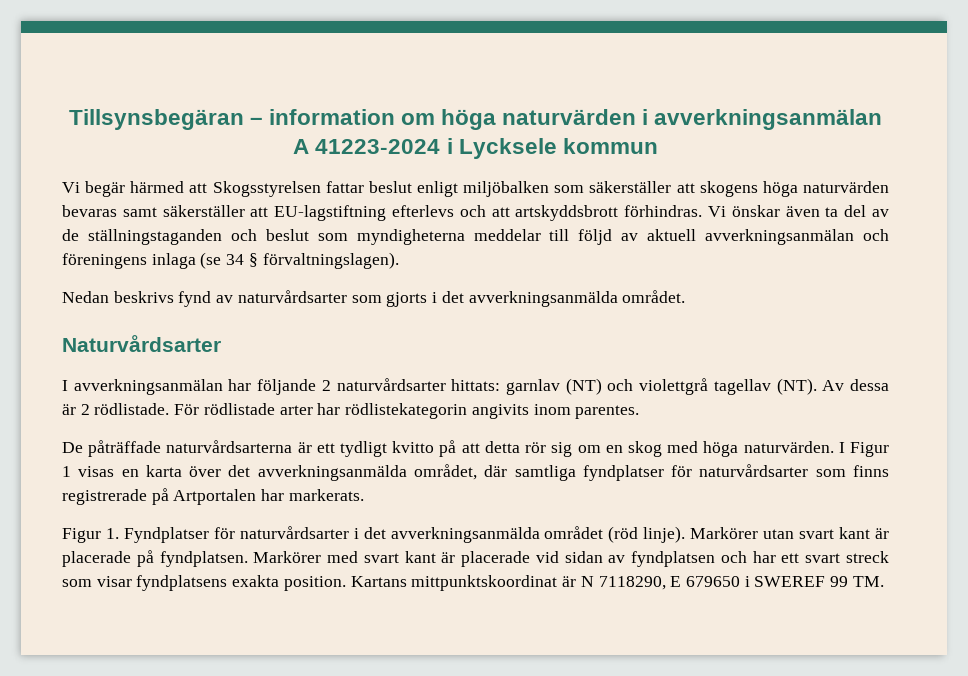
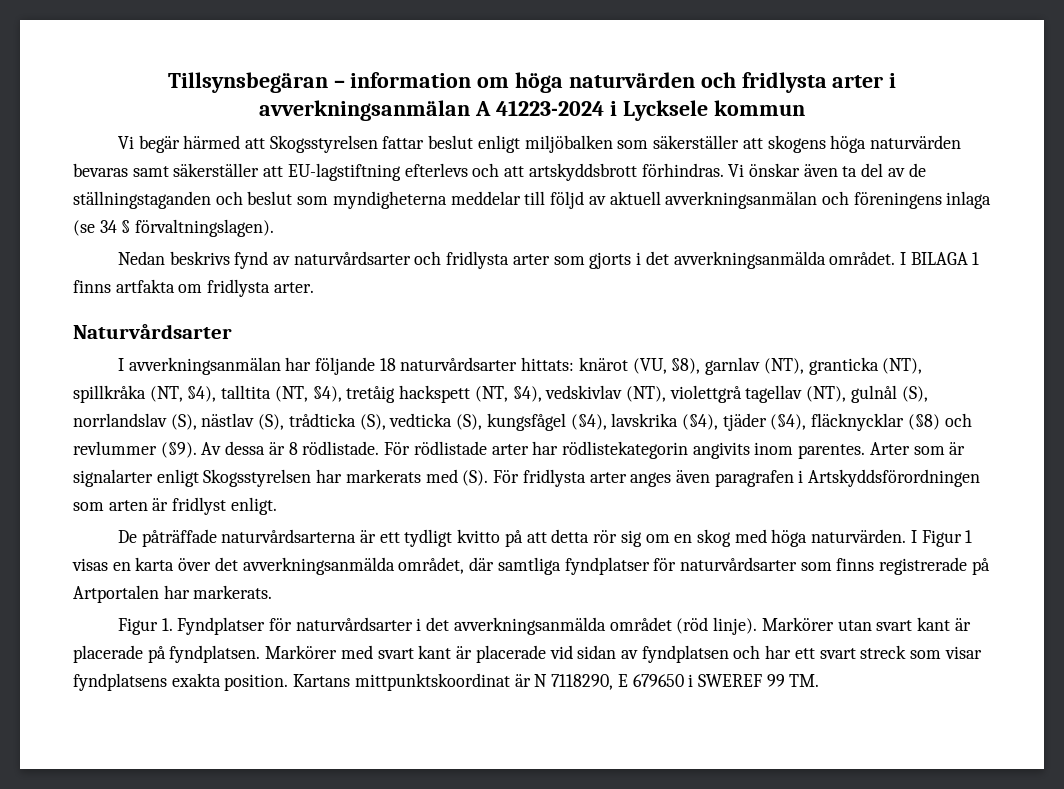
- Tillsynsbegäran – information om höga naturvärden i avverkningsanmälan A 41223-2024 i Lycksele kommun
+ Tillsynsbegäran – information om höga naturvärden och fridlysta arter i avverkningsanmälan A 41223-2024 i Lycksele kommun
- Nedan beskrivs fynd av naturvårdsarter som gjorts i det avverkningsanmälda området.
+ Nedan beskrivs fynd av naturvårdsarter och fridlysta arter som gjorts i det avverkningsanmälda området. I BILAGA 1 finns artfakta om fridlysta arter.
- I avverkningsanmälan har följande 2 naturvårdsarter hittats: garnlav (NT) och violettgrå tagellav (NT). Av dessa är 2 rödlistade.
+ I avverkningsanmälan har följande 18 naturvårdsarter hittats: knärot (VU, §8), garnlav (NT), granticka (NT), spillkråka (NT, §4), talltita (NT, §4), tretåig hackspett (NT, §4), vedskivlav (NT), violettgrå tagellav (NT), gulnål (S), norrlandslav (S), nästlav (S), trådticka (S), vedticka (S), kungsfågel (§4), lavskrika (§4), tjäder (§4), fläcknycklar (§8) och revlummer (§9). Av dessa är 8 rödlistade.
+ Arter som är signalarter enligt Skogsstyrelsen har markerats med (S). För fridlysta arter anges även paragrafen i Artskyddsförordningen som arten är fridlyst enligt.

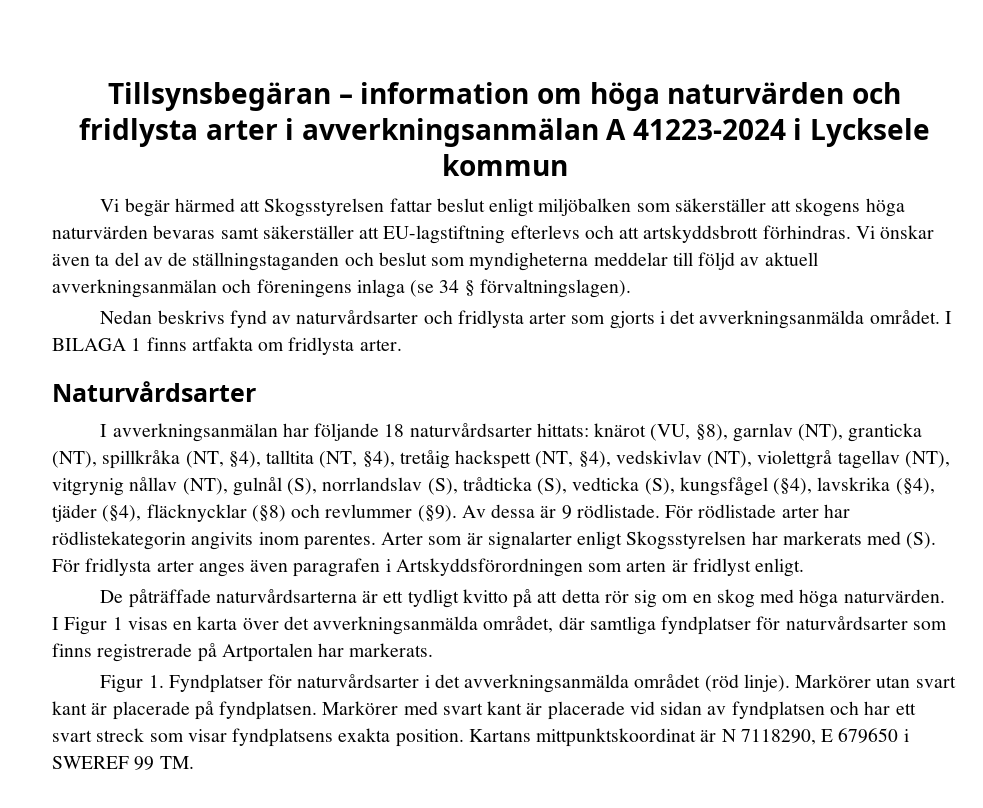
- I avverkningsanmälan har följande 18 naturvårdsarter hittats: knärot (VU, §8), garnlav (NT), granticka (NT), spillkråka (NT, §4), talltita (NT, §4), tretåig hackspett (NT, §4), vedskivlav (NT), violettgrå tagellav (NT), gulnål (S), norrlandslav (S), nästlav (S), trådticka (S), vedticka (S), kungsfågel (§4), lavskrika (§4), tjäder (§4), fläcknycklar (§8) och revlummer (§9).
+ I avverkningsanmälan har följande 18 naturvårdsarter hittats: knärot (VU, §8), garnlav (NT), granticka (NT), spillkråka (NT, §4), talltita (NT, §4), tretåig hackspett (NT, §4), vedskivlav (NT), violettgrå tagellav (NT), vitgrynig nållav (NT), gulnål (S), norrlandslav (S), trådticka (S), vedticka (S), kungsfågel (§4), lavskrika (§4), tjäder (§4), fläcknycklar (§8) och revlummer (§9).
- Av dessa är 8 rödlistade.
+ Av dessa är 9 rödlistade.

